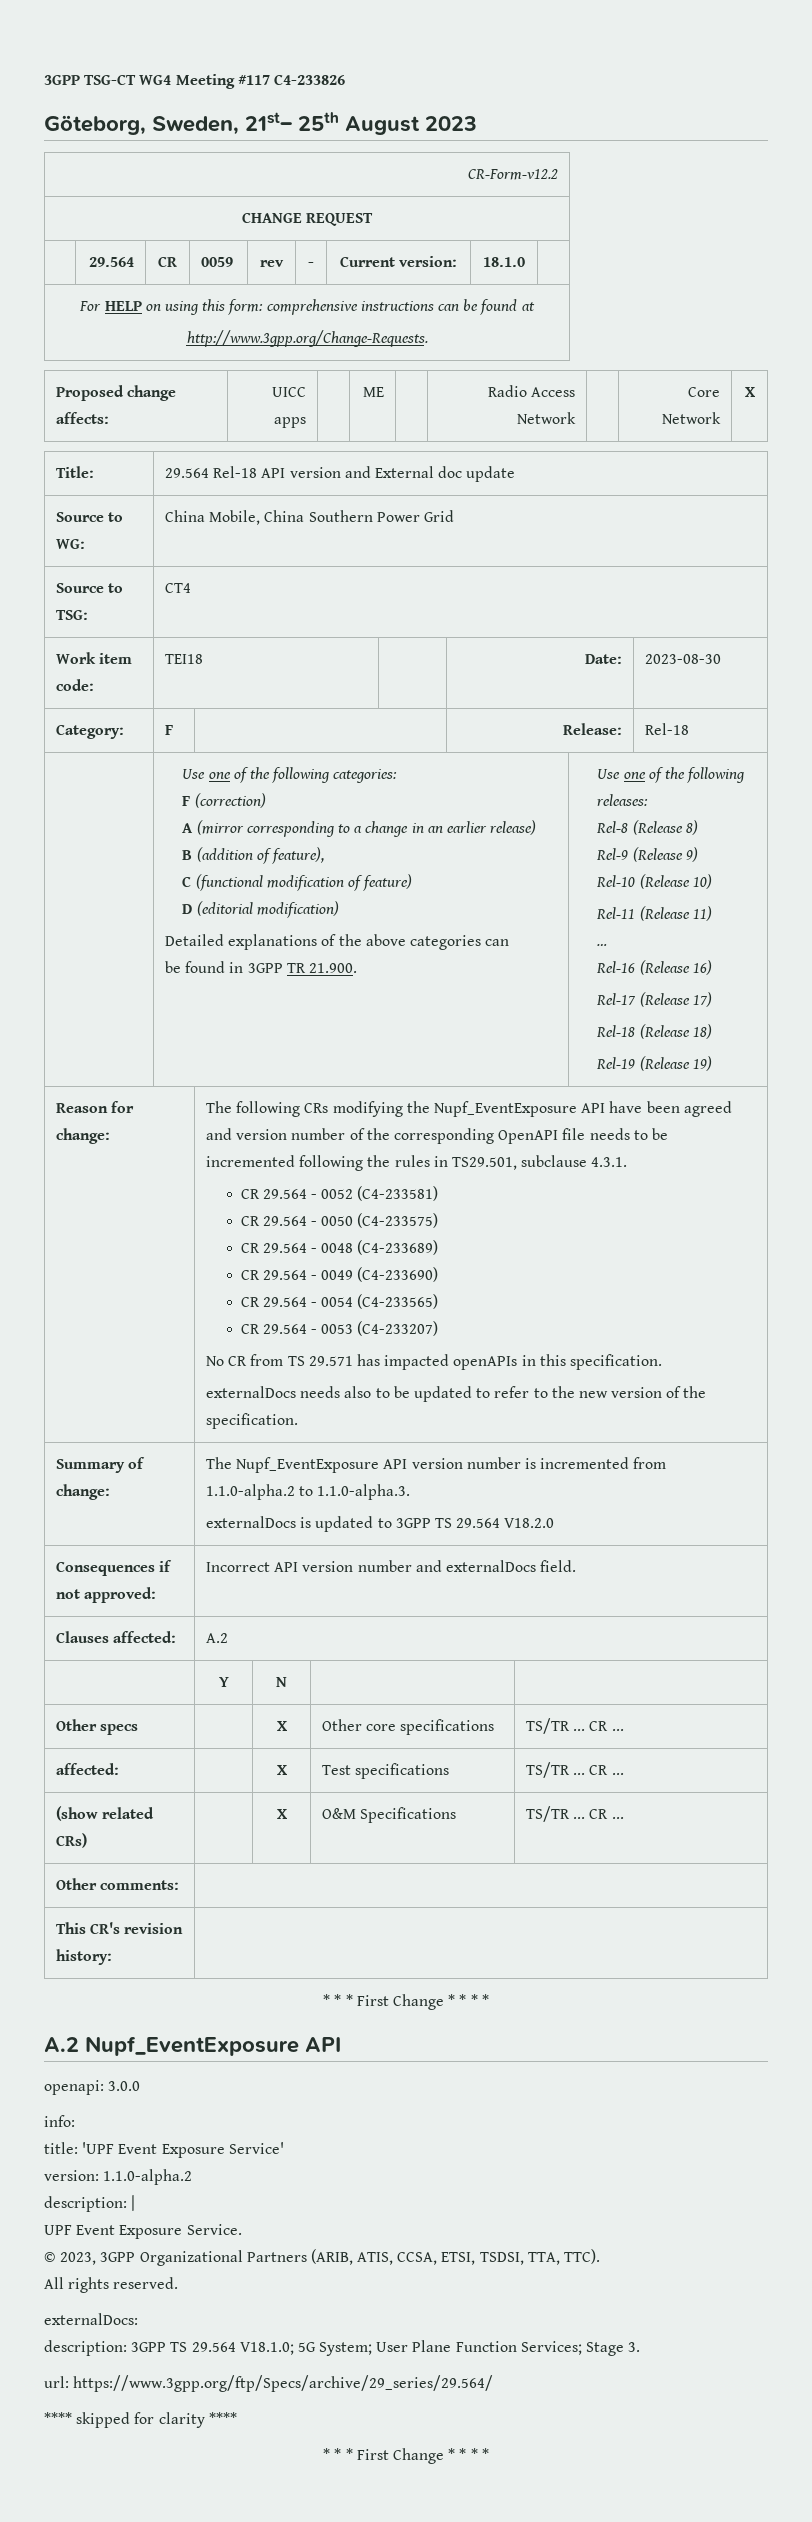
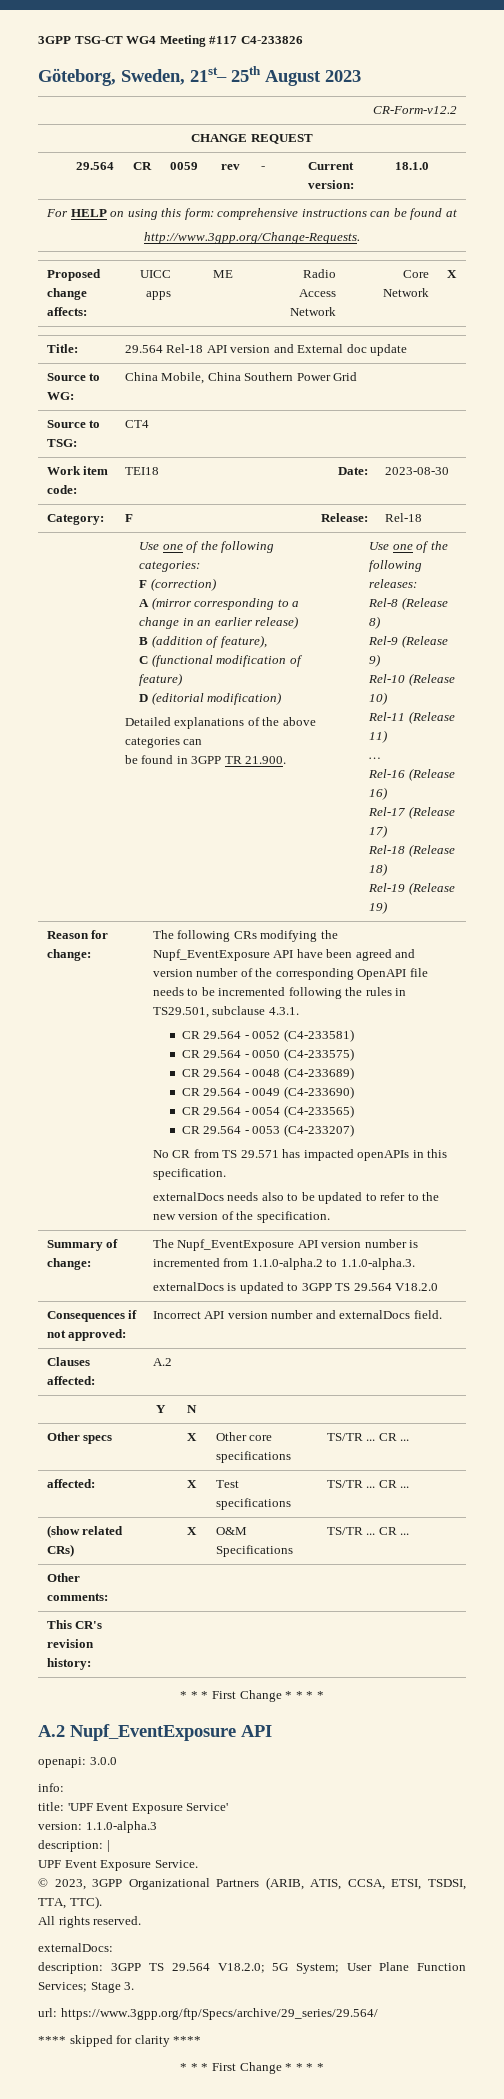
- version: 1.1.0-alpha.2
+ version: 1.1.0-alpha.3
- description: 3GPP TS 29.564 V18.1.0; 5G System; User Plane Function Services; Stage 3.
+ description: 3GPP TS 29.564 V18.2.0; 5G System; User Plane Function Services; Stage 3.

